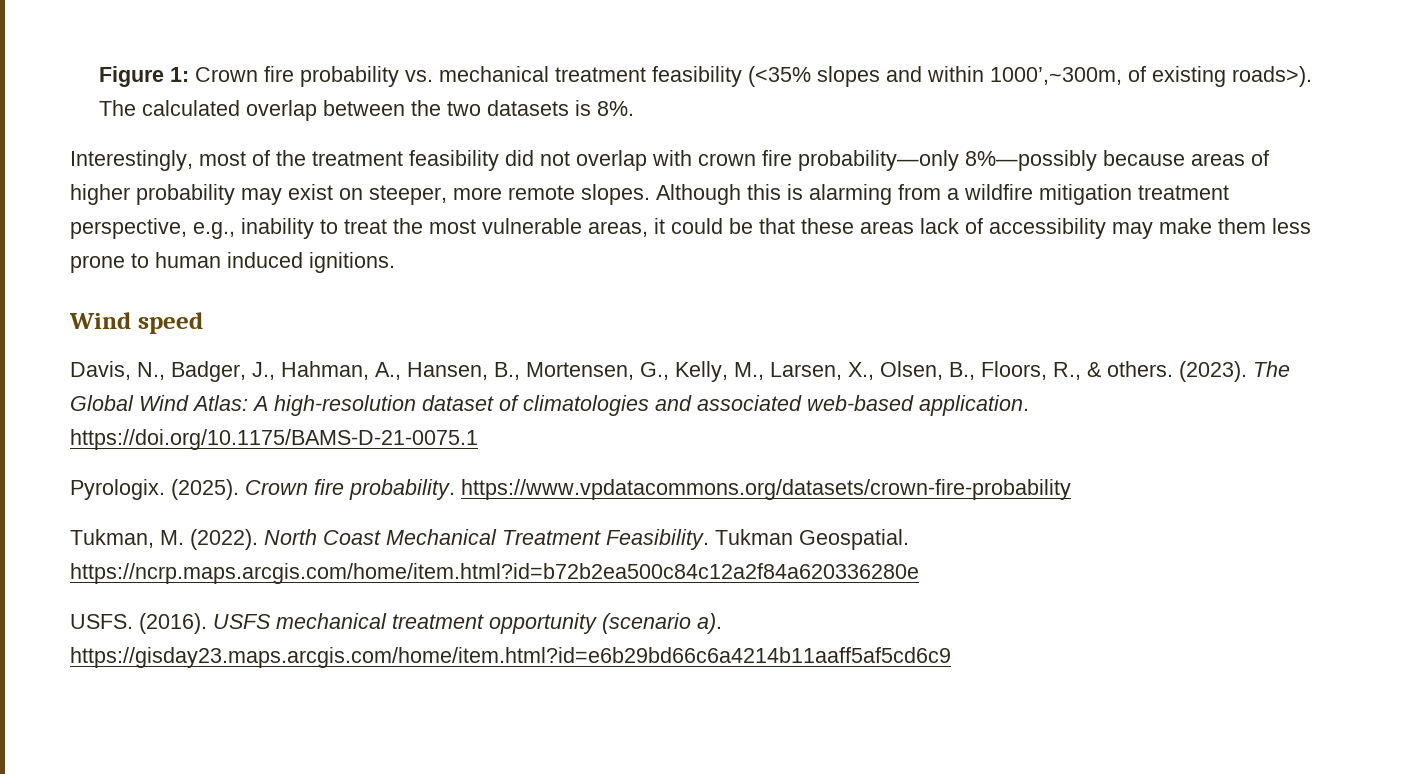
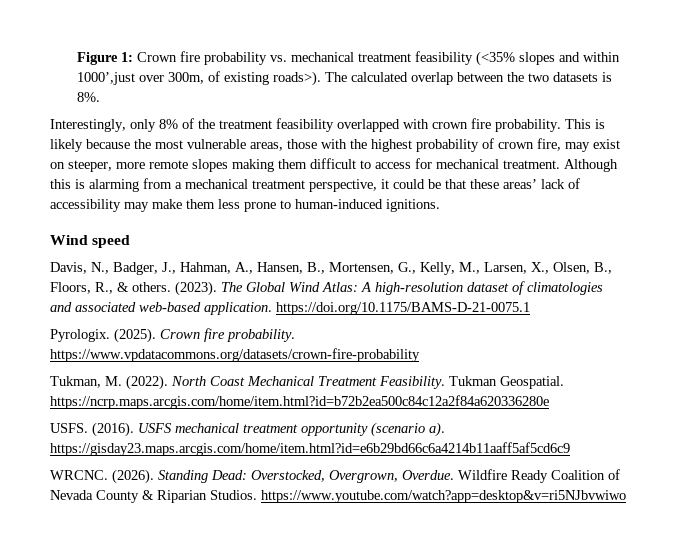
- Figure 1: Crown fire probability vs. mechanical treatment feasibility (<35% slopes and within 1000’,~300m, of existing roads>).
+ Figure 1: Crown fire probability vs. mechanical treatment feasibility (<35% slopes and within 1000’,just over 300m, of existing roads>).
- Interestingly, most of the treatment feasibility did not overlap with crown fire probability—only 8%—possibly because areas of higher probability may exist on steeper, more remote slopes.
+ Interestingly, only 8% of the treatment feasibility overlapped with crown fire probability. This is likely because the most vulnerable areas, those with the highest probability of crown fire, may exist on steeper, more remote slopes making them difficult to access for mechanical treatment.
- Although this is alarming from a wildfire mitigation treatment perspective, e.g., inability to treat the most vulnerable areas, it could be that these areas lack of accessibility may make them less prone to human induced ignitions.
+ Although this is alarming from a mechanical treatment perspective, it could be that these areas’ lack of accessibility may make them less prone to human-induced ignitions.
+ WRCNC. (2026). Standing Dead: Overstocked, Overgrown, Overdue. Wildfire Ready Coalition of Nevada County & Riparian Studios. https://www.youtube.com/watch?app=desktop&v=ri5NJbvwiwo

